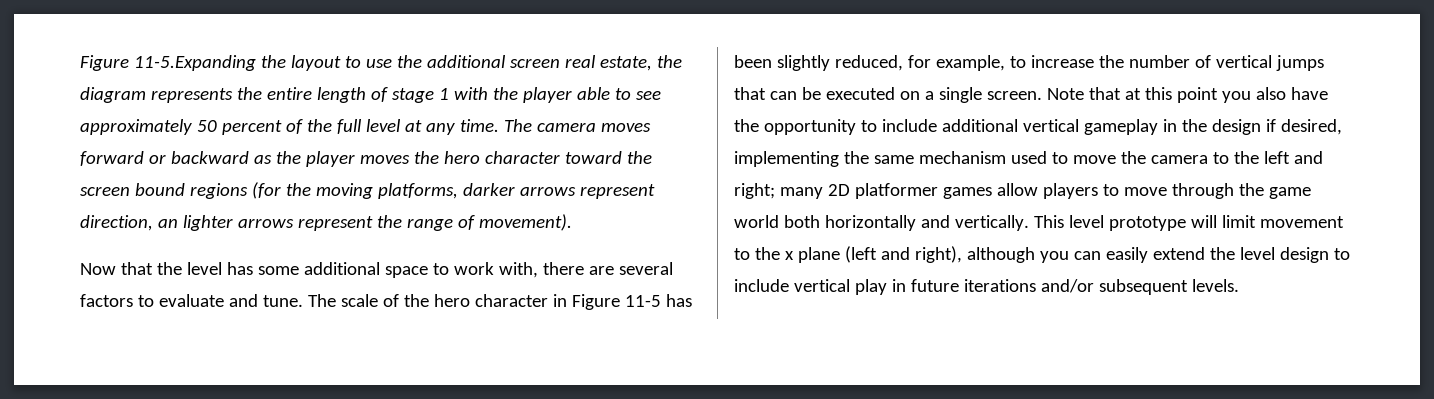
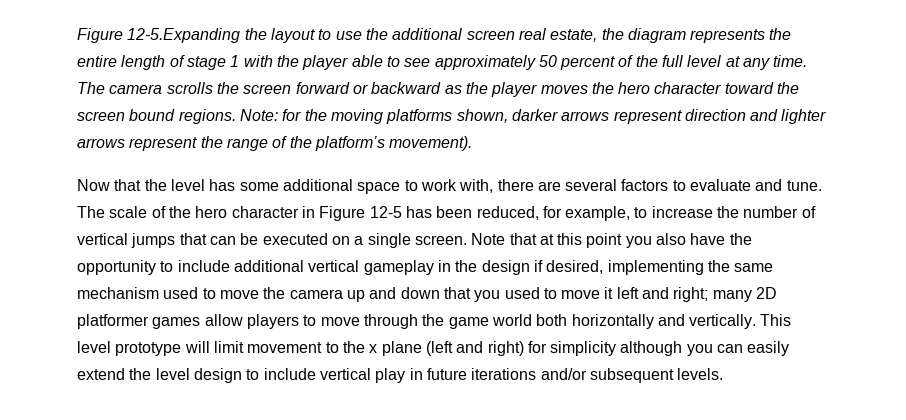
- Figure 11-5.Expanding the layout to use the additional screen real estate, the diagram represents the entire length of stage 1 with the player able to see approximately 50 percent of the full level at any time.
+ Figure 12-5.Expanding the layout to use the additional screen real estate, the diagram represents the entire length of stage 1 with the player able to see approximately 50 percent of the full level at any time.
- The camera moves forward or backward as the player moves the hero character toward the screen bound regions (for the moving platforms, darker arrows represent direction, an lighter arrows represent the range of movement).
+ The camera scrolls the screen forward or backward as the player moves the hero character toward the screen bound regions. Note: for the moving platforms shown, darker arrows represent direction and lighter arrows represent the range of the platform’s movement).
- The scale of the hero character in Figure 11-5 has been slightly reduced, for example, to increase the number of vertical jumps that can be executed on a single screen.
+ The scale of the hero character in Figure 12-5 has been reduced, for example, to increase the number of vertical jumps that can be executed on a single screen.
- Note that at this point you also have the opportunity to include additional vertical gameplay in the design if desired, implementing the same mechanism used to move the camera to the left and right; many 2D platformer games allow players to move through the game world both horizontally and vertically.
+ Note that at this point you also have the opportunity to include additional vertical gameplay in the design if desired, implementing the same mechanism used to move the camera up and down that you used to move it left and right; many 2D platformer games allow players to move through the game world both horizontally and vertically.
- This level prototype will limit movement to the x plane (left and right), although you can easily extend the level design to include vertical play in future iterations and/or subsequent levels.
+ This level prototype will limit movement to the x plane (left and right) for simplicity although you can easily extend the level design to include vertical play in future iterations and/or subsequent levels.

